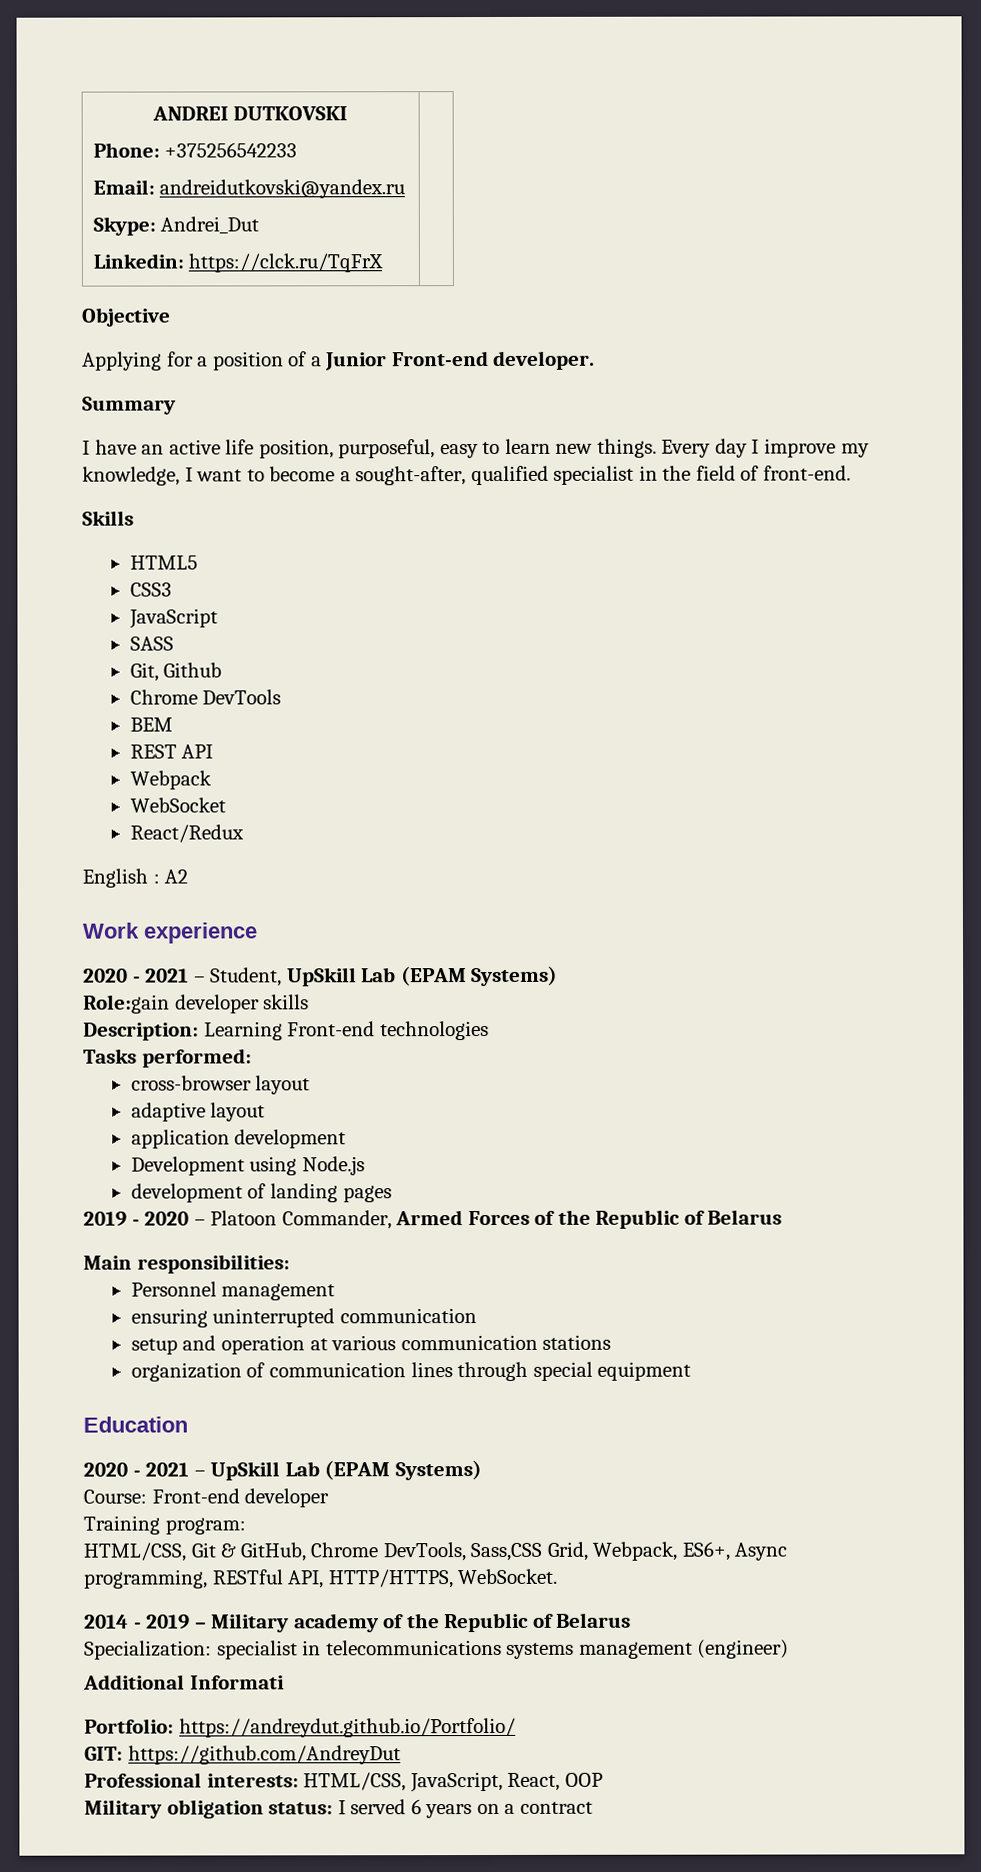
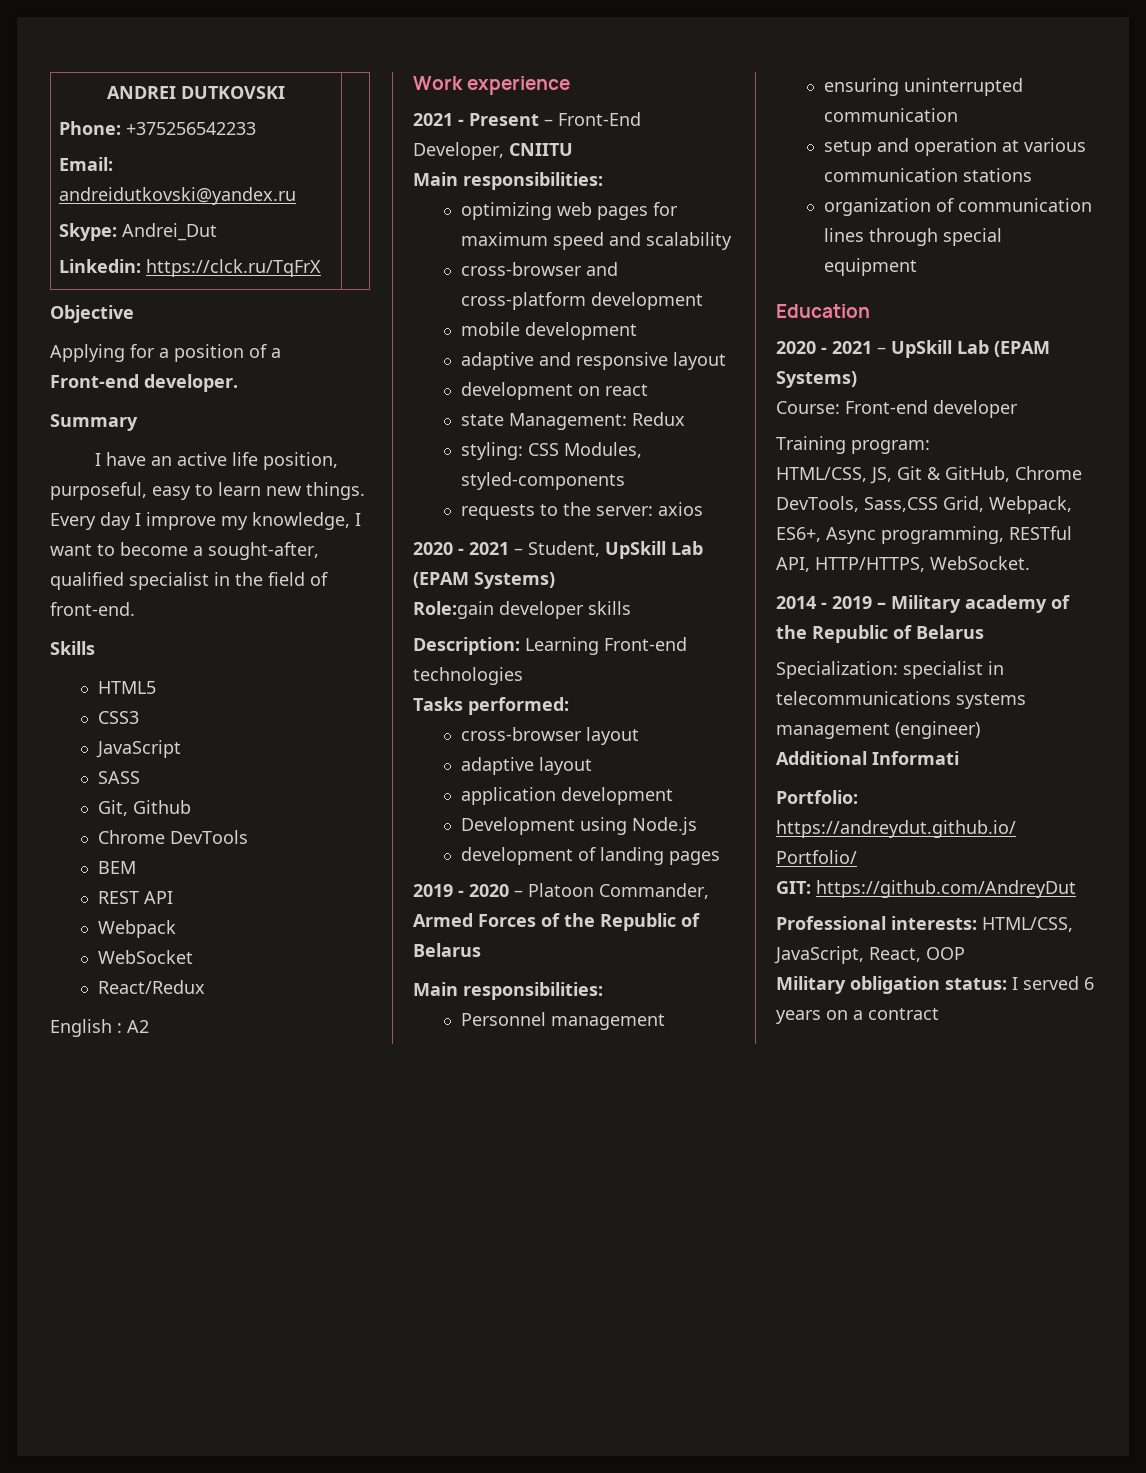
- Applying for a position of a Junior Front-end developer.
+ Applying for a position of a Front-end developer.
+ 2021 - Present – Front-End Developer, CNIITU
+ Main responsibilities:
+ optimizing web pages for maximum speed and scalability
+ cross-browser and cross-platform development
+ mobile development
+ adaptive and responsive layout
+ development on react
+ state Management: Redux
+ styling: CSS Modules, styled-components
+ requests to the server: axios
- HTML/CSS, Git & GitHub, Chrome DevTools, Sass,CSS Grid, Webpack, ES6+, Async programming, RESTful API, HTTP/HTTPS, WebSocket.
+ HTML/CSS, JS, Git & GitHub, Chrome DevTools, Sass,CSS Grid, Webpack, ES6+, Async programming, RESTful API, HTTP/HTTPS, WebSocket.

